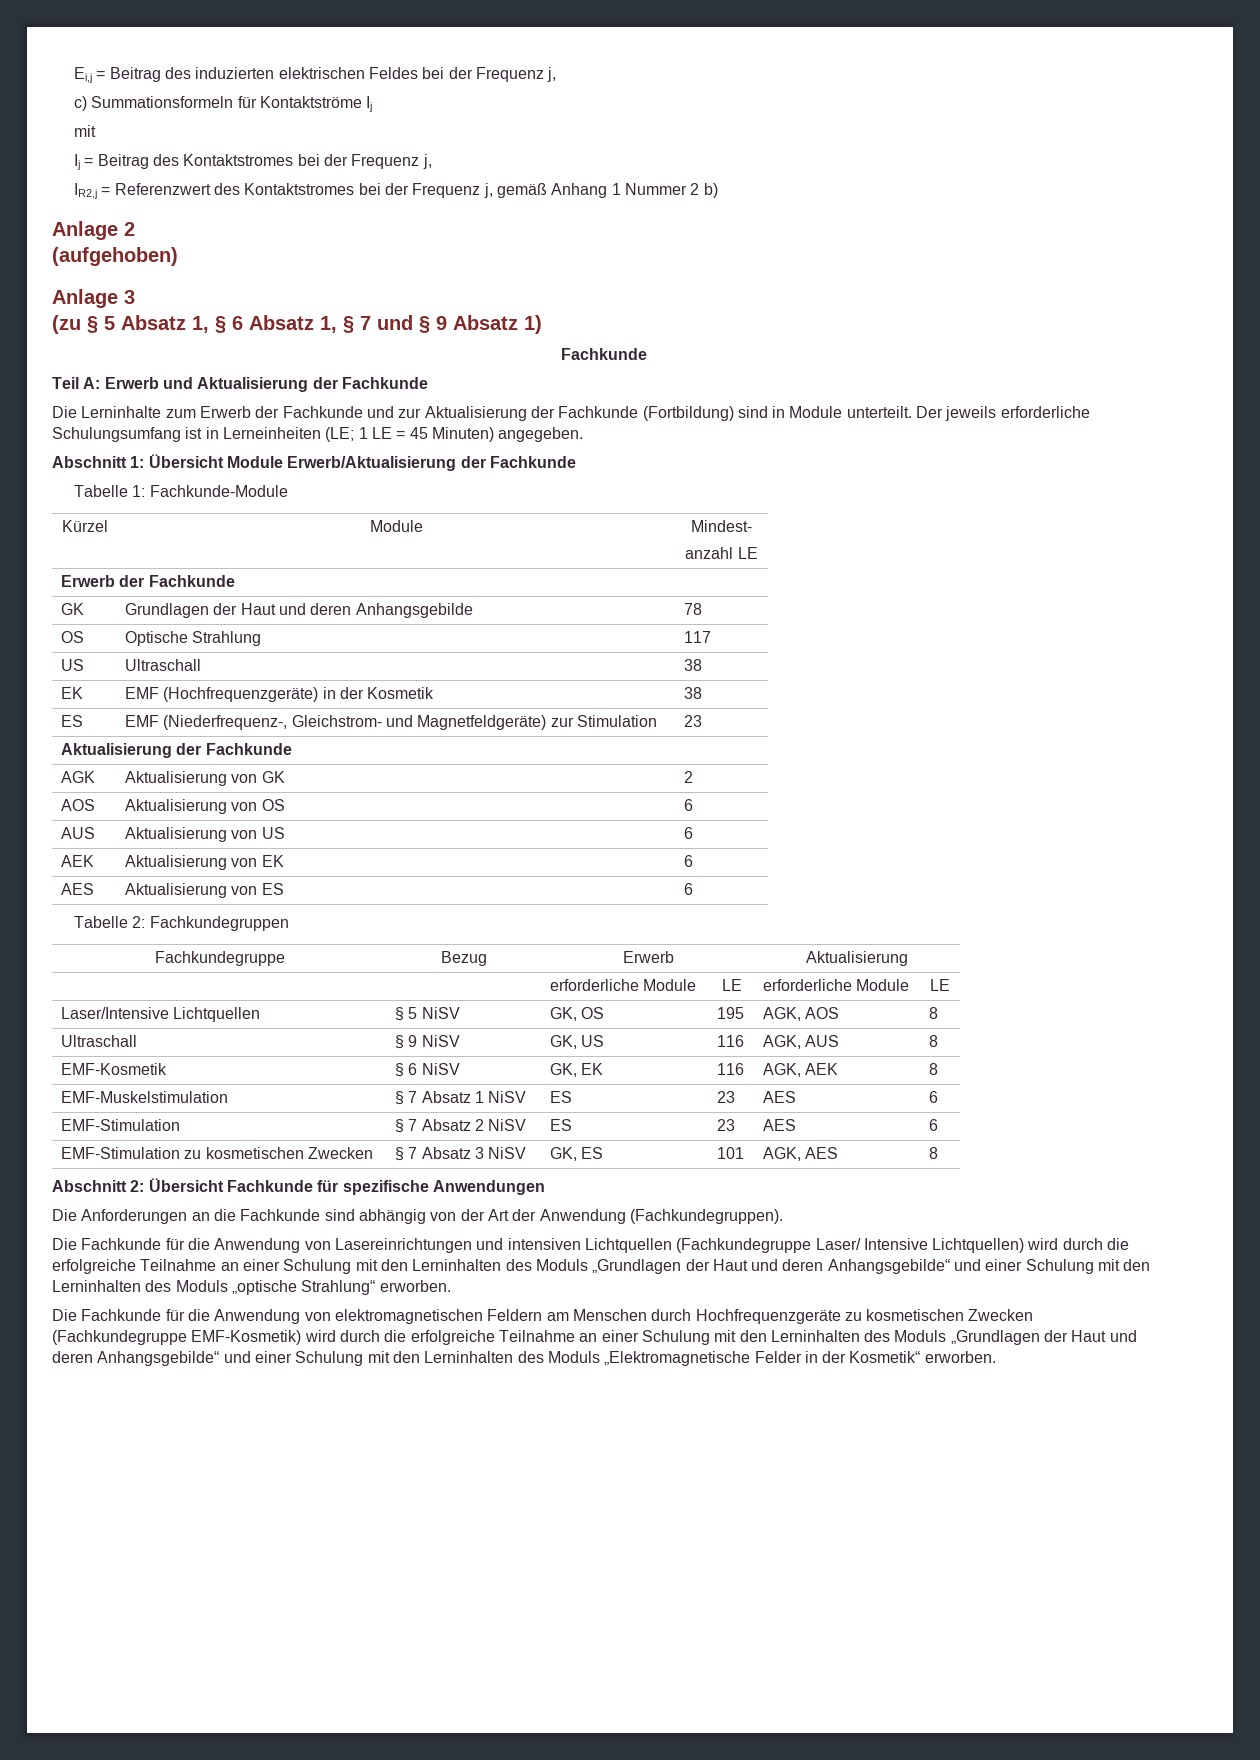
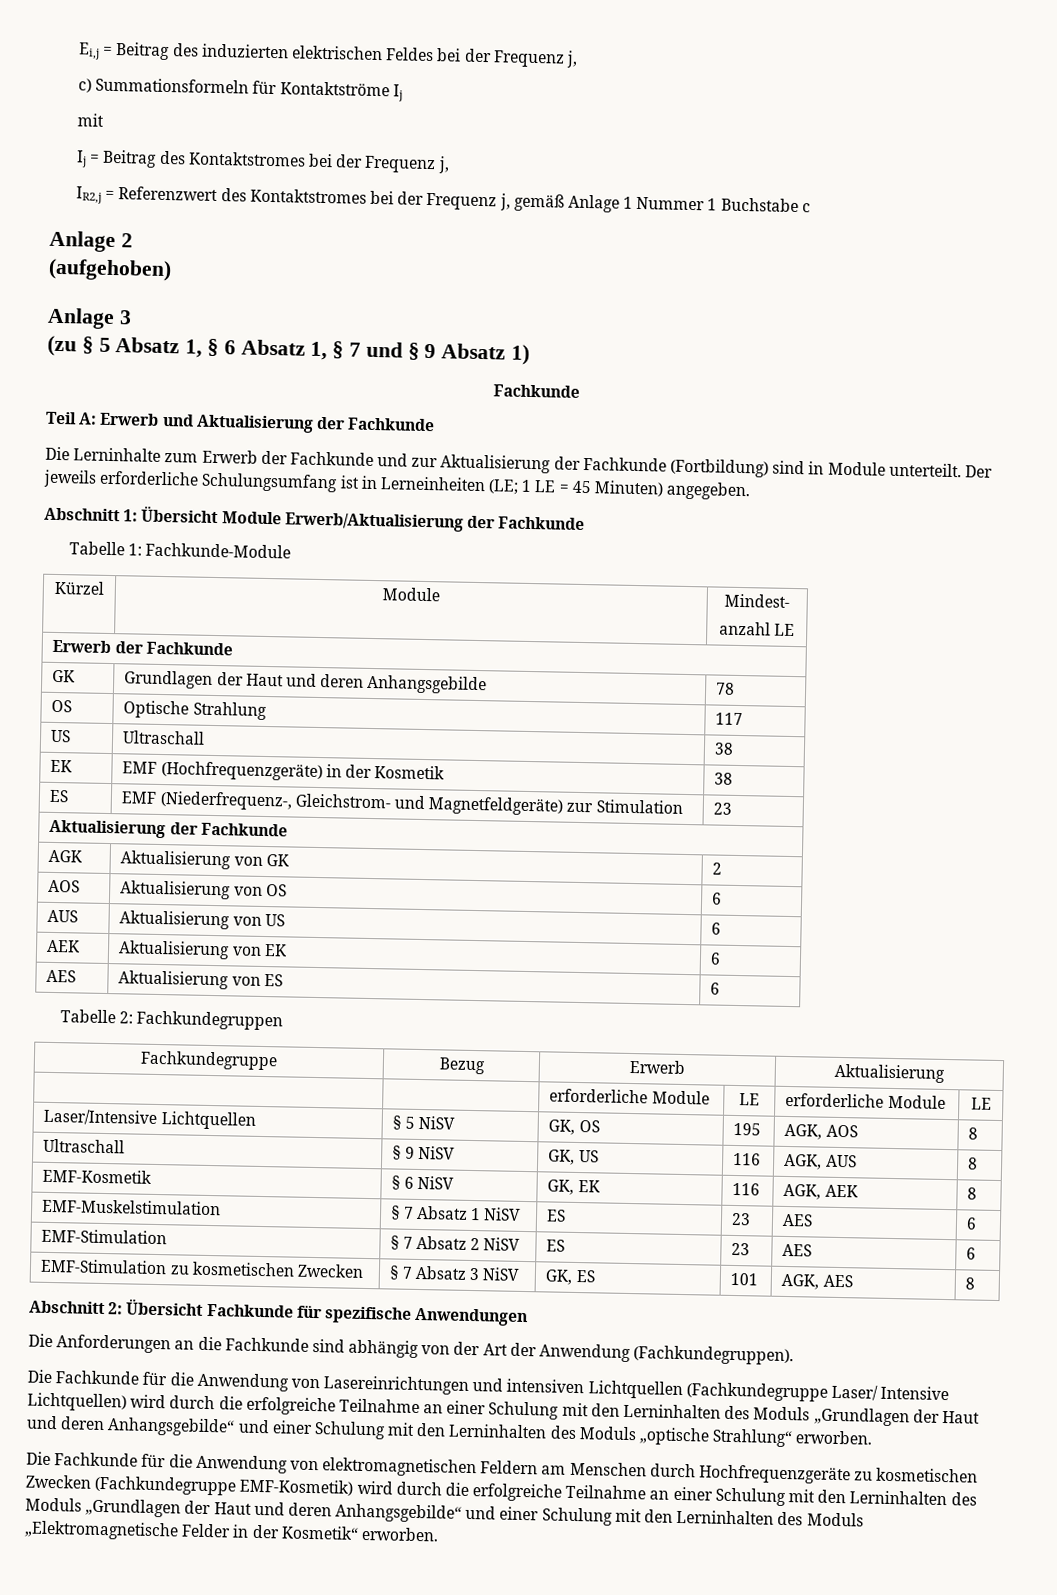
- IR2,j = Referenzwert des Kontaktstromes bei der Frequenz j, gemäß Anhang 1 Nummer 2 b)
+ IR2,j = Referenzwert des Kontaktstromes bei der Frequenz j, gemäß Anlage 1 Nummer 1 Buchstabe c

